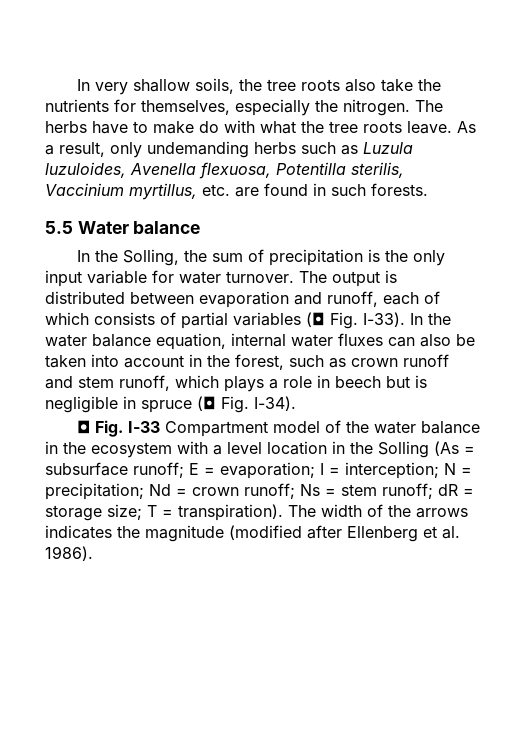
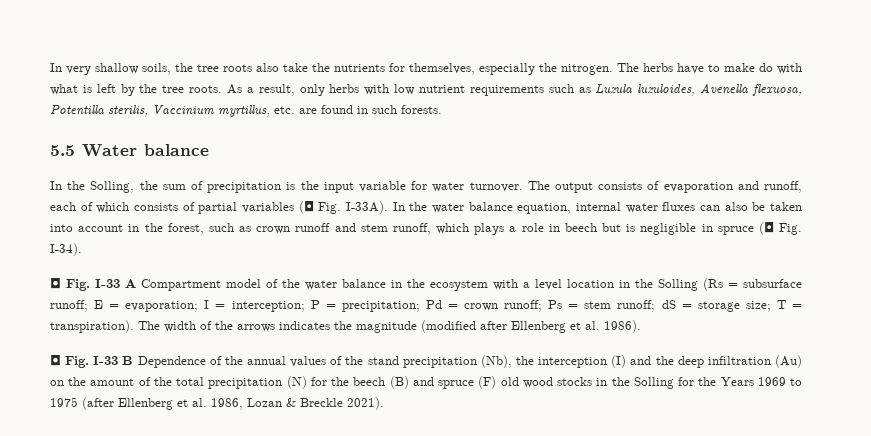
- The herbs have to make do with what the tree roots leave. As a result, only undemanding herbs such as Luzula luzuloides, Avenella flexuosa, Potentilla sterilis, Vaccinium myrtillus, etc. are found in such forests.
+ The herbs have to make do with what is left by the tree roots. As a result, only herbs with low nutrient requirements such as Luzula luzuloides, Avenella flexuosa, Potentilla sterilis, Vaccinium myrtillus, etc. are found in such forests.
- In the Solling, the sum of precipitation is the only input variable for water turnover.
+ In the Solling, the sum of precipitation is the input variable for water turnover.
- The output is distributed between evaporation and runoff, each of which consists of partial variables (◘ Fig. I-33).
+ The output consists of evaporation and runoff, each of which consists of partial variables (◘ Fig. I-33A).
- ◘ Fig. I-33 Compartment model of the water balance in the ecosystem with a level location in the Solling (As = subsurface runoff; E = evaporation; I = interception; N = precipitation; Nd = crown runoff; Ns = stem runoff; dR = storage size; T = transpiration).
+ ◘ Fig. I-33 A Compartment model of the water balance in the ecosystem with a level location in the Solling (Rs = subsurface runoff; E = evaporation; I = interception; P = precipitation; Pd = crown runoff; Ps = stem runoff; dS = storage size; T = transpiration).
+ ◘ Fig. I-33 B Dependence of the annual values of the stand precipitation (Nb), the interception (I) and the deep infiltration (Au) on the amount of the total precipitation (N) for the beech (B) and spruce (F) old wood stocks in the Solling for the Years 1969 to 1975 (after Ellenberg et al. 1986, Lozan & Breckle 2021).

